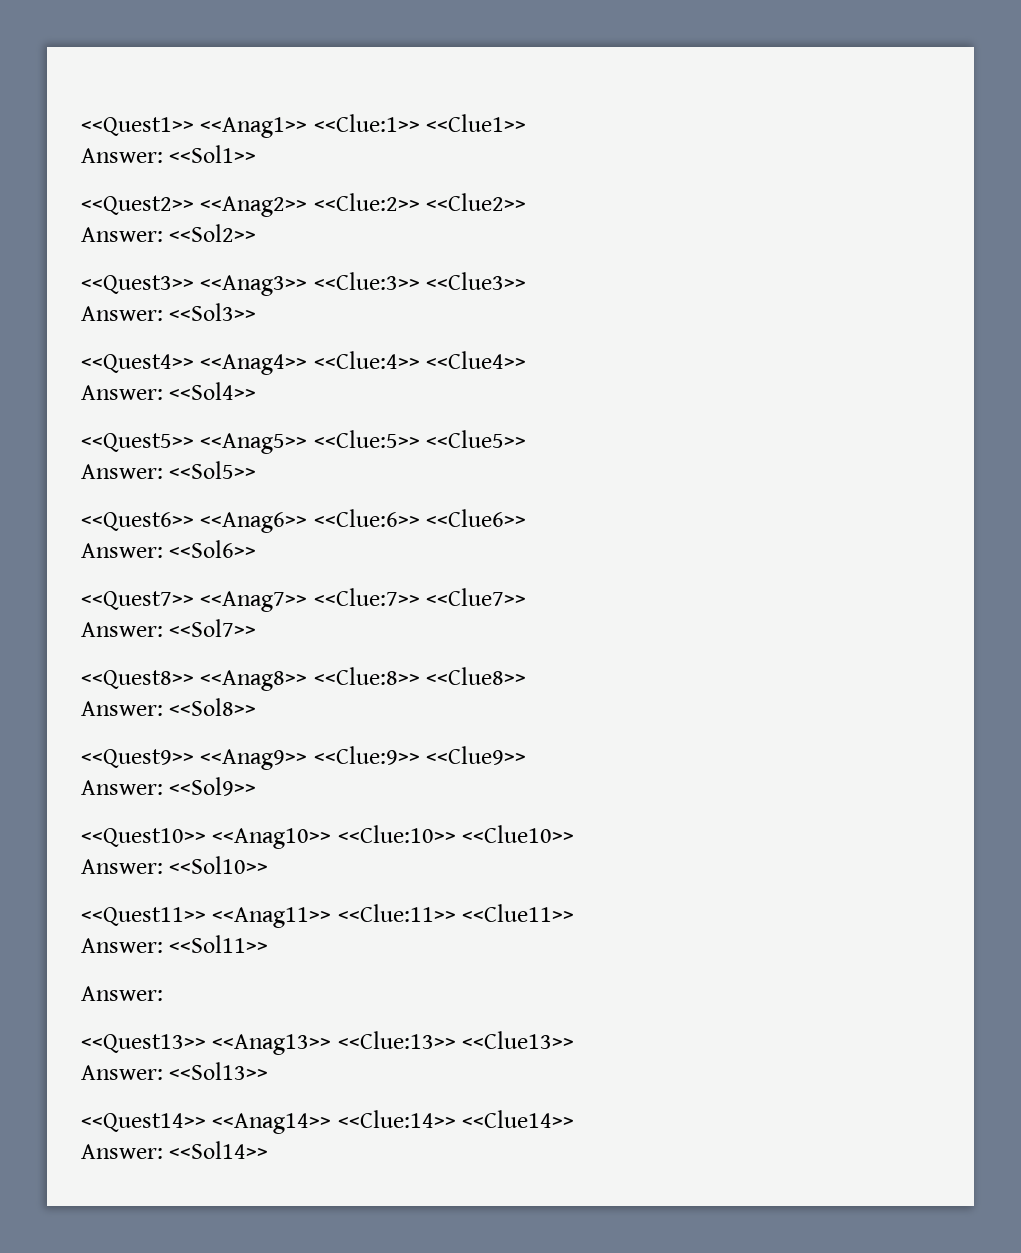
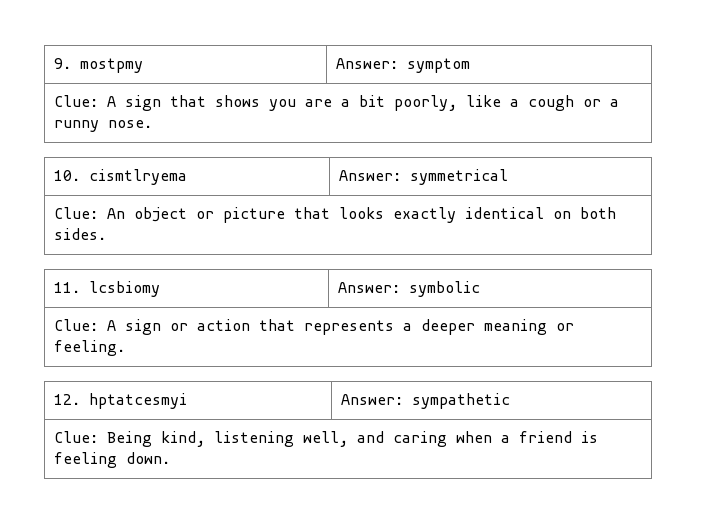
- <<Quest1>> <<Anag1>> <<Clue:1>> <<Clue1>>
- Answer: <<Sol1>>
- <<Quest2>> <<Anag2>> <<Clue:2>> <<Clue2>>
- Answer: <<Sol2>>
- <<Quest3>> <<Anag3>> <<Clue:3>> <<Clue3>>
- Answer: <<Sol3>>
- <<Quest4>> <<Anag4>> <<Clue:4>> <<Clue4>>
- Answer: <<Sol4>>
- <<Quest5>> <<Anag5>> <<Clue:5>> <<Clue5>>
- Answer: <<Sol5>>
- <<Quest6>> <<Anag6>> <<Clue:6>> <<Clue6>>
- Answer: <<Sol6>>
- <<Quest7>> <<Anag7>> <<Clue:7>> <<Clue7>>
- Answer: <<Sol7>>
- <<Quest8>> <<Anag8>> <<Clue:8>> <<Clue8>>
- Answer: <<Sol8>>
- <<Quest9>> <<Anag9>> <<Clue:9>> <<Clue9>>
- Answer: <<Sol9>>
- <<Quest10>> <<Anag10>> <<Clue:10>> <<Clue10>>
- Answer: <<Sol10>>
- <<Quest11>> <<Anag11>> <<Clue:11>> <<Clue11>>
- Answer: <<Sol11>>
- Answer:
- <<Quest13>> <<Anag13>> <<Clue:13>> <<Clue13>>
- Answer: <<Sol13>>
- <<Quest14>> <<Anag14>> <<Clue:14>> <<Clue14>>
- Answer: <<Sol14>>
+ 9. mostpmy | Answer: symptom
+ Clue: A sign that shows you are a bit poorly, like a cough or a runny nose.
+ 10. cismtlryema | Answer: symmetrical
+ Clue: An object or picture that looks exactly identical on both sides.
+ 11. lcsbiomy | Answer: symbolic
+ Clue: A sign or action that represents a deeper meaning or feeling.
+ 12. hptatcesmyi | Answer: sympathetic
+ Clue: Being kind, listening well, and caring when a friend is feeling down.

